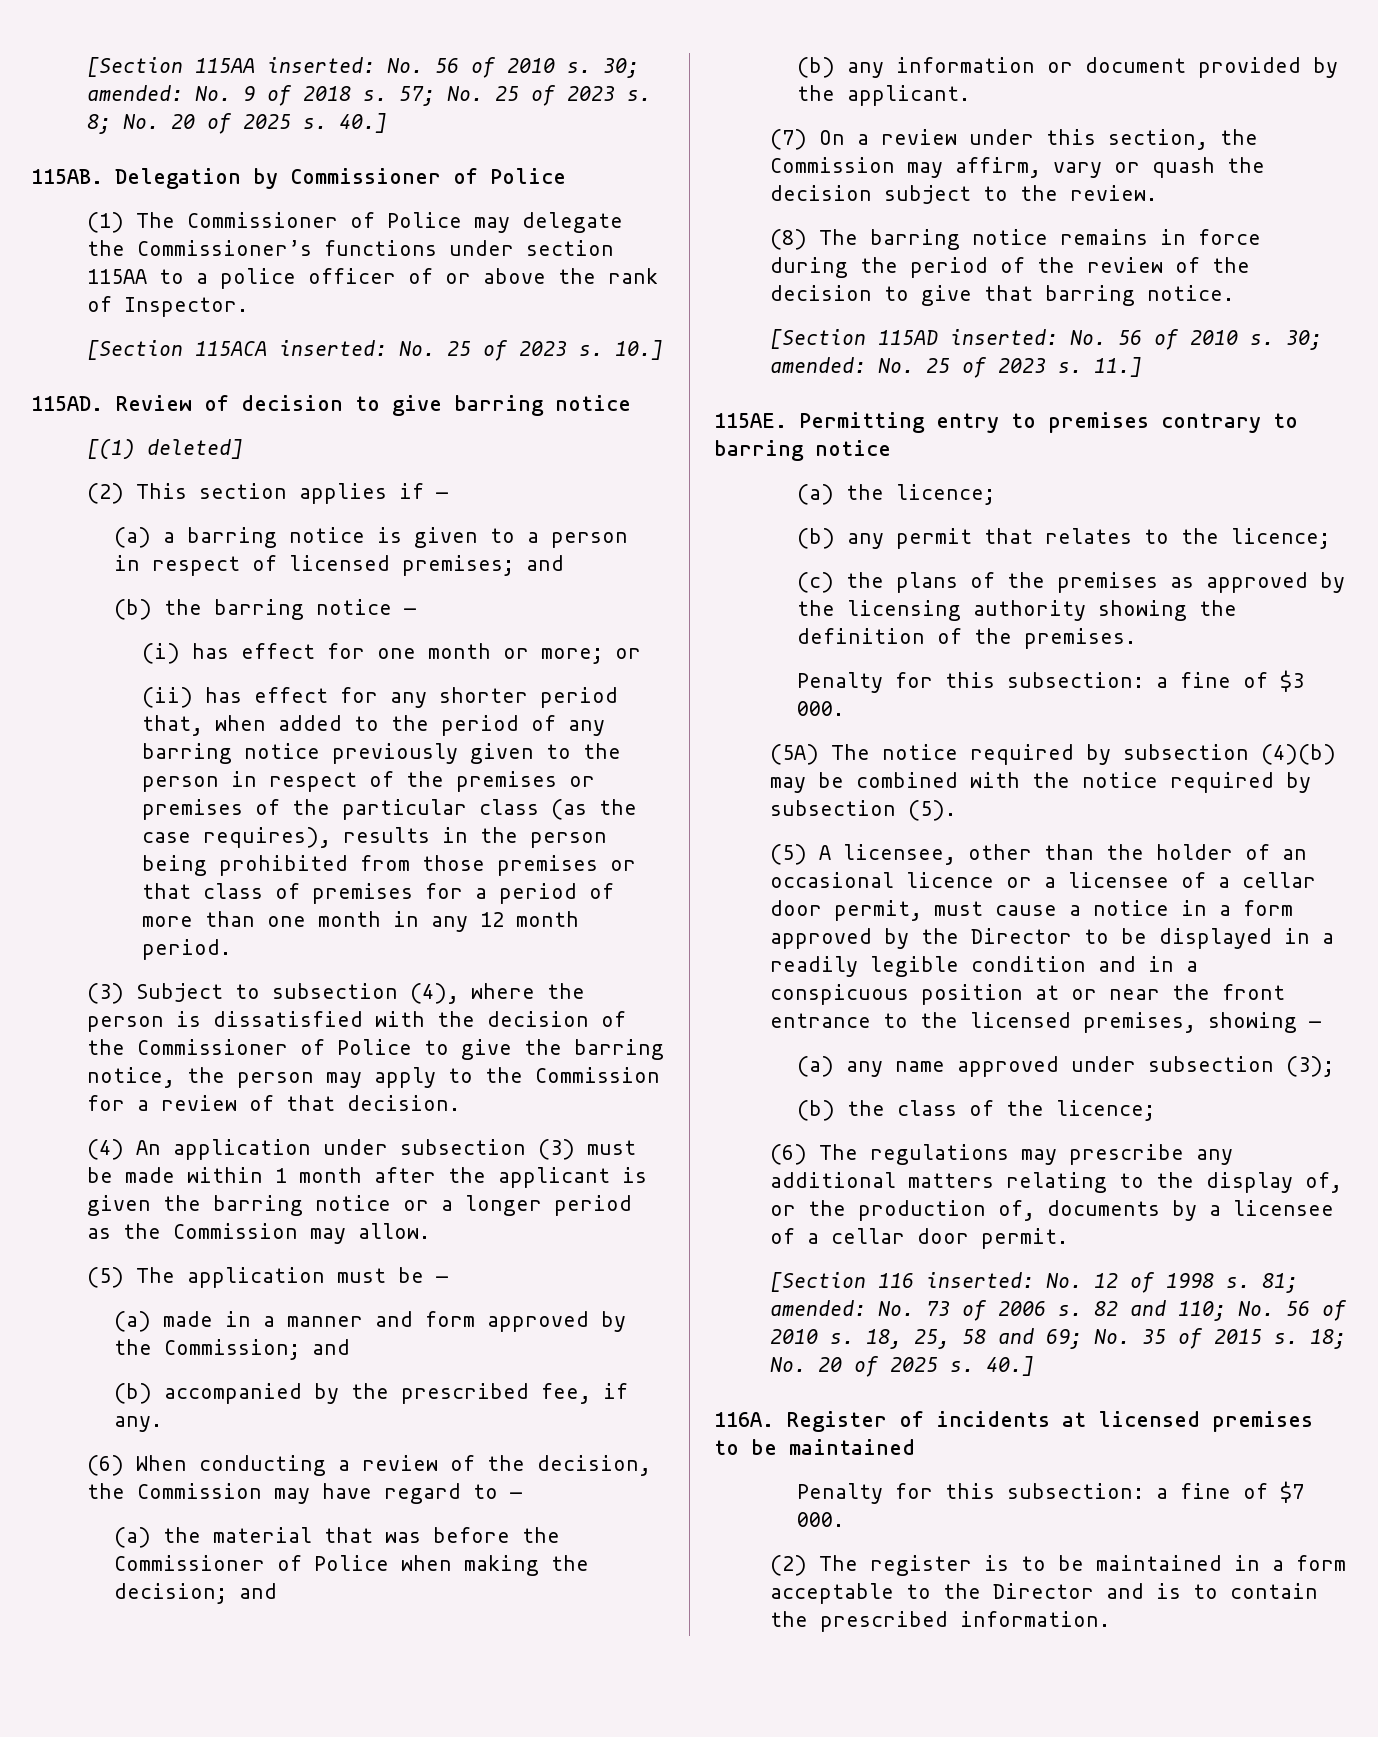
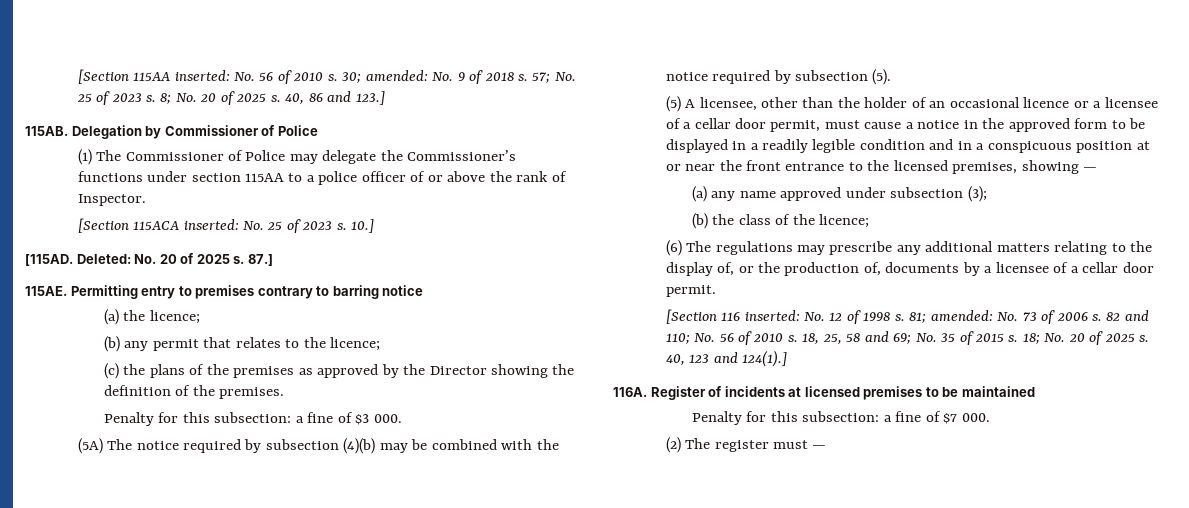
- 8; No. 20 of 2025 s. 40.]
+ 8; No. 20 of 2025 s. 40, 86 and 123.]
- 115AD. Review of decision to give barring notice
- [(1) deleted]
- (2) This section applies if —
- (a) a barring notice is given to a person in respect of licensed premises; and
- (b) the barring notice —
- (i) has effect for one month or more; or
- (ii) has effect for any shorter period that, when added to the period of any barring notice previously given to the person in respect of the premises or premises of the particular class (as the case requires), results in the person being prohibited from those premises or that class of premises for a period of more than one month in any 12 month period.
- (3) Subject to subsection (4), where the person is dissatisfied with the decision of the Commissioner of Police to give the barring notice, the person may apply to the Commission for a review of that decision.
- (4) An application under subsection (3) must be made within 1 month after the applicant is given the barring notice or a longer period as the Commission may allow.
- (5) The application must be —
- (a) made in a manner and form approved by the Commission; and
- (b) accompanied by the prescribed fee, if any.
- (6) When conducting a review of the decision, the Commission may have regard to —
- (a) the material that was before the Commissioner of Police when making the decision; and
- (b) any information or document provided by the applicant.
- (7) On a review under this section, the Commission may affirm, vary or quash the decision subject to the review.
- (8) The barring notice remains in force during the period of the review of the decision to give that barring notice.
- [Section 115AD inserted: No. 56 of 2010 s. 30; amended: No. 25 of 2023 s. 11.]
+ [115AD. Deleted: No. 20 of 2025 s. 87.]
- (c) the plans of the premises as approved by the licensing authority showing the definition of the premises.
+ (c) the plans of the premises as approved by the Director showing the definition of the premises.
- (5) A licensee, other than the holder of an occasional licence or a licensee of a cellar door permit, must cause a notice in a form approved by the Director to be displayed in a readily legible condition and in a conspicuous position at or near the front entrance to the licensed premises, showing —
+ (5) A licensee, other than the holder of an occasional licence or a licensee of a cellar door permit, must cause a notice in the approved form to be displayed in a readily legible condition and in a conspicuous position at or near the front entrance to the licensed premises, showing —
- 18; No. 20 of 2025 s. 40.]
+ 18; No. 20 of 2025 s. 40, 123 and 124(1).]
- (2) The register is to be maintained in a form acceptable to the Director and is to contain the prescribed information.
+ (2) The register must —

